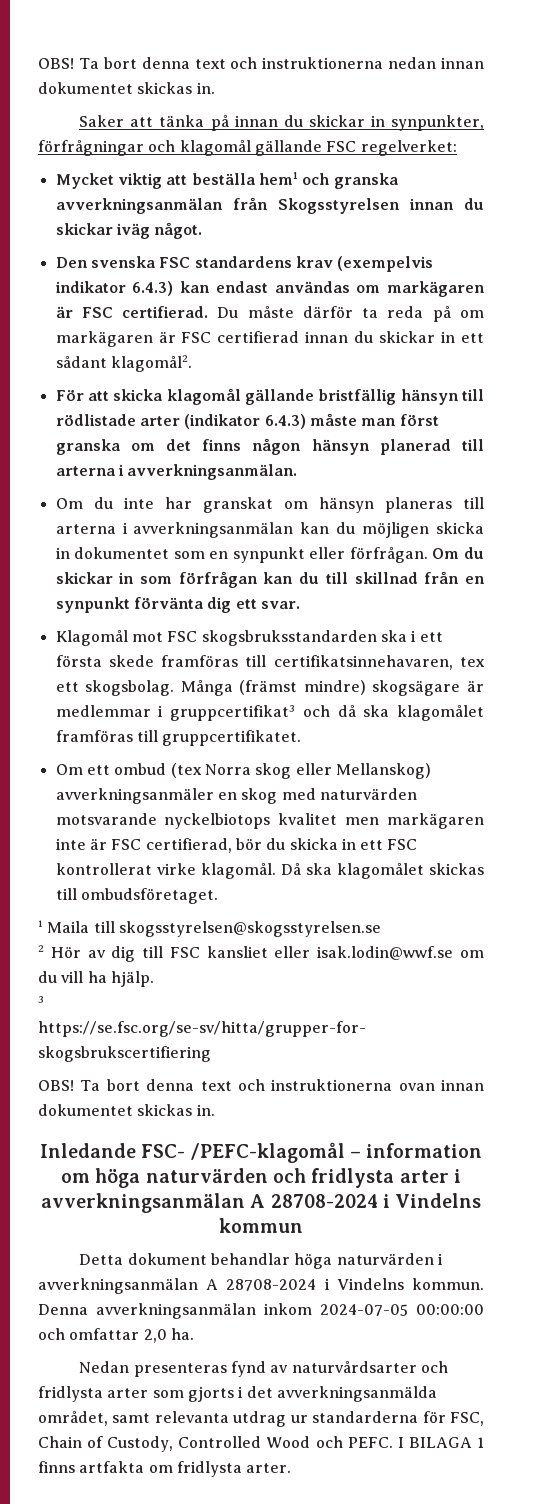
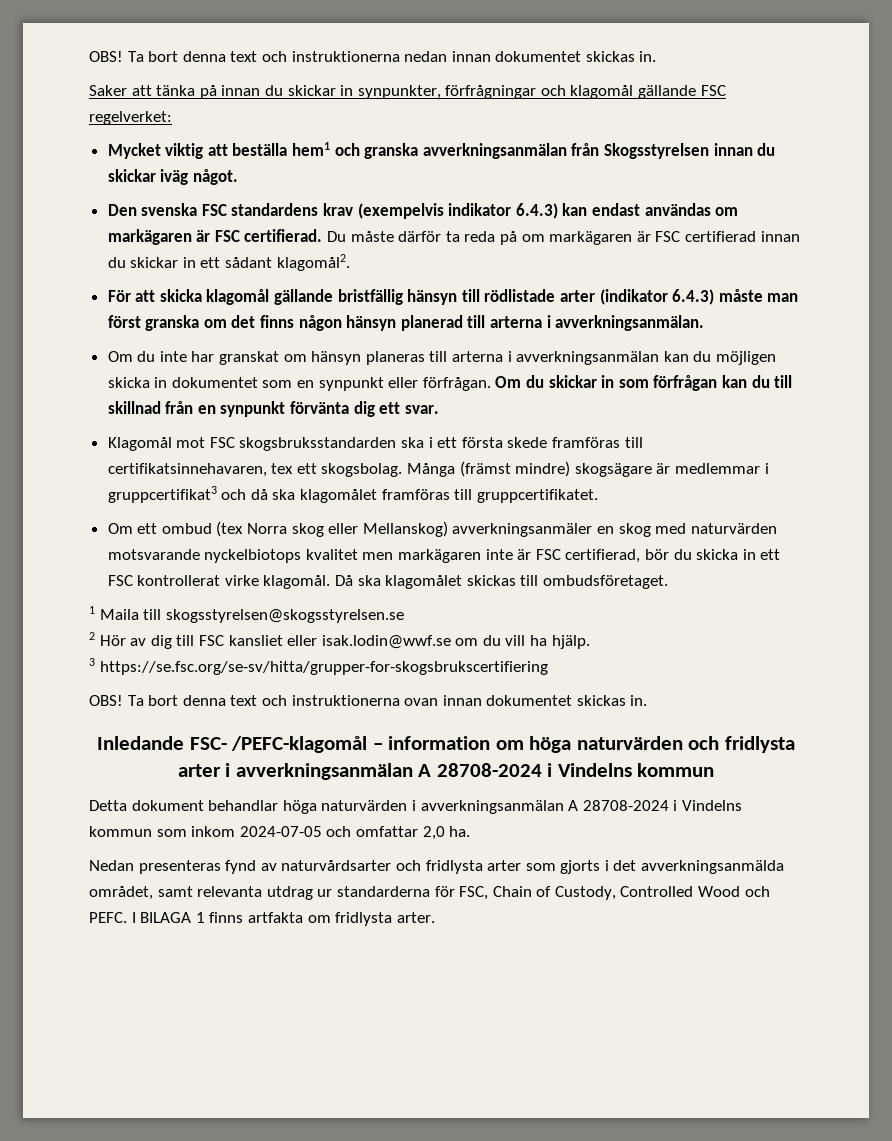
- Detta dokument behandlar höga naturvärden i avverkningsanmälan A 28708-2024 i Vindelns kommun. Denna avverkningsanmälan inkom 2024-07-05 00:00:00 och omfattar 2,0 ha.
+ Detta dokument behandlar höga naturvärden i avverkningsanmälan A 28708-2024 i Vindelns kommun som inkom 2024-07-05 och omfattar 2,0 ha.

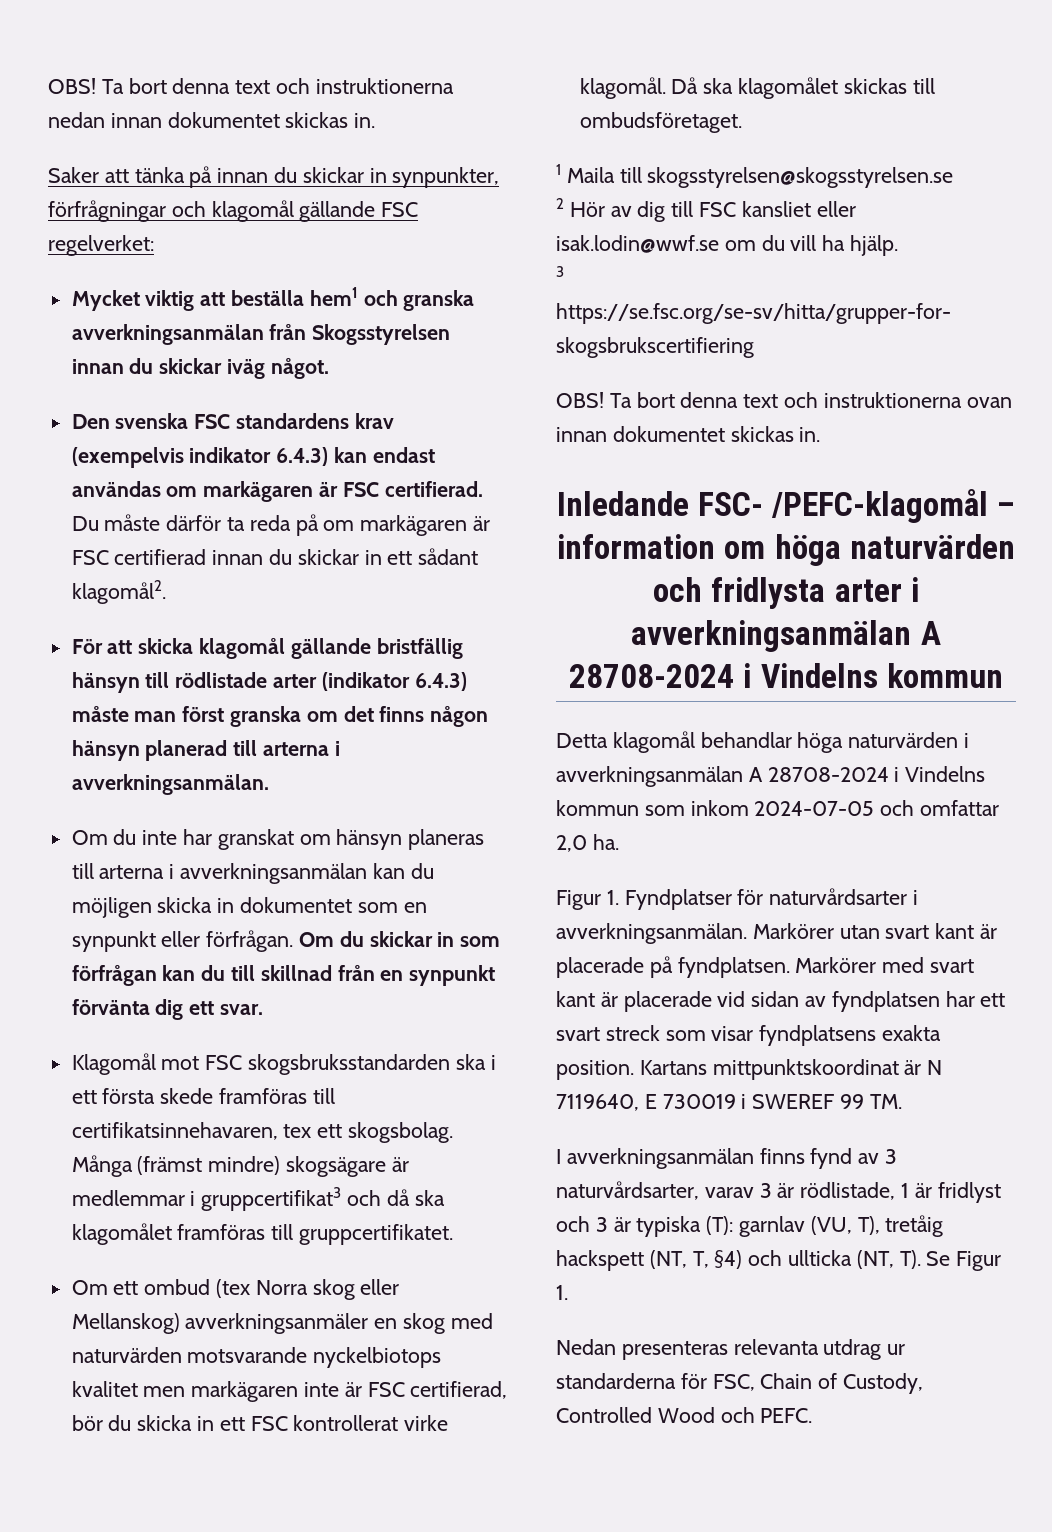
- Detta dokument behandlar höga naturvärden i avverkningsanmälan A 28708-2024 i Vindelns kommun som inkom 2024-07-05 och omfattar 2,0 ha.
+ Detta klagomål behandlar höga naturvärden i avverkningsanmälan A 28708-2024 i Vindelns kommun som inkom 2024-07-05 och omfattar 2,0 ha.
- Nedan presenteras fynd av naturvårdsarter och fridlysta arter som gjorts i det avverkningsanmälda området, samt relevanta utdrag ur standarderna för FSC, Chain of Custody, Controlled Wood och PEFC. I BILAGA 1 finns artfakta om fridlysta arter.
+ Figur 1. Fyndplatser för naturvårdsarter i avverkningsanmälan. Markörer utan svart kant är placerade på fyndplatsen. Markörer med svart kant är placerade vid sidan av fyndplatsen har ett svart streck som visar fyndplatsens exakta position. Kartans mittpunktskoordinat är N 7119640, E 730019 i SWEREF 99 TM.
+ I avverkningsanmälan finns fynd av 3 naturvårdsarter, varav 3 är rödlistade, 1 är fridlyst och 3 är typiska (T): garnlav (VU, T), tretåig hackspett (NT, T, §4) och ullticka (NT, T). Se Figur 1.
+ Nedan presenteras relevanta utdrag ur standarderna för FSC, Chain of Custody, Controlled Wood och PEFC.

